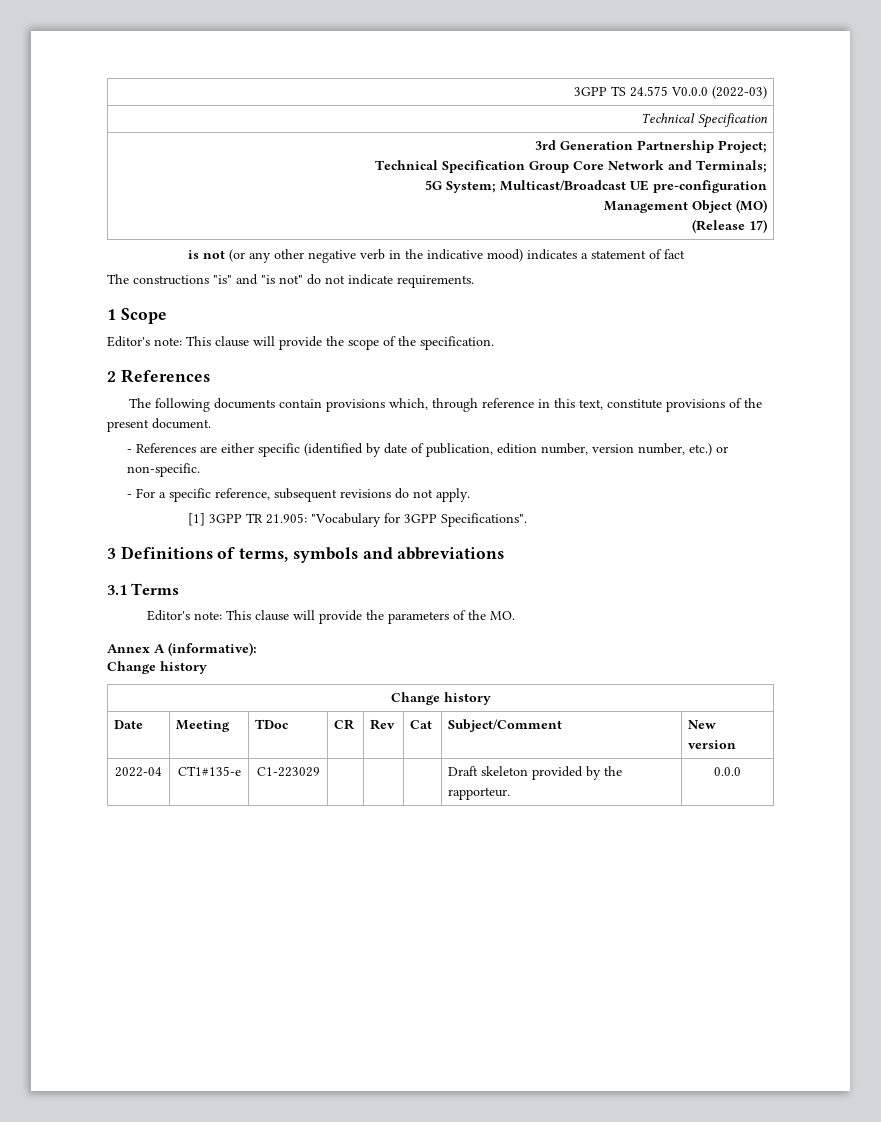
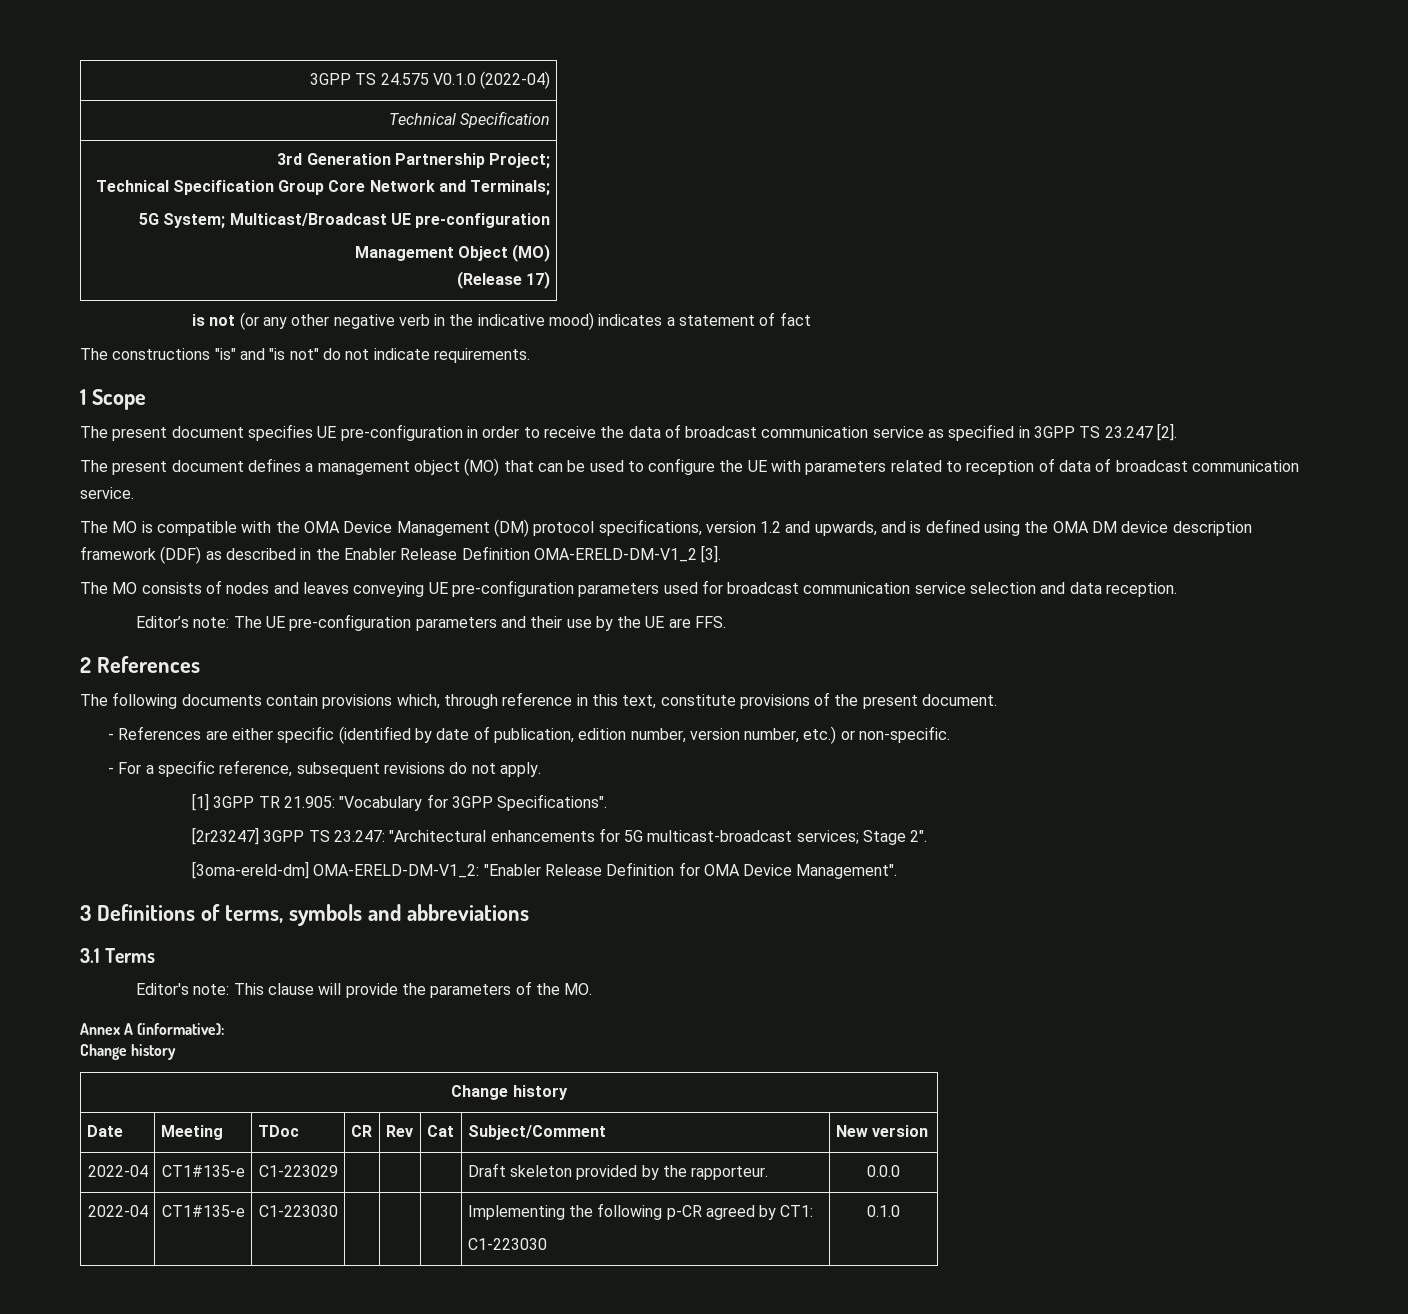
- 3GPP TS 24.575 V0.0.0 (2022-03)
+ 3GPP TS 24.575 V0.1.0 (2022-04)
- Editor's note: This clause will provide the scope of the specification.
+ The present document specifies UE pre-configuration in order to receive the data of broadcast communication service as specified in 3GPP TS 23.247 [2].
+ The present document defines a management object (MO) that can be used to configure the UE with parameters related to reception of data of broadcast communication service.
+ The MO is compatible with the OMA Device Management (DM) protocol specifications, version 1.2 and upwards, and is defined using the OMA DM device description framework (DDF) as described in the Enabler Release Definition OMA-ERELD-DM-V1_2 [3].
+ The MO consists of nodes and leaves conveying UE pre-configuration parameters used for broadcast communication service selection and data reception.
+ Editor’s note: The UE pre-configuration parameters and their use by the UE are FFS.
+ [2r23247] 3GPP TS 23.247: "Architectural enhancements for 5G multicast-broadcast services; Stage 2".
+ [3oma-ereld-dm] OMA-ERELD-DM-V1_2: "Enabler Release Definition for OMA Device Management".
+ 2022-04 | CT1#135-e | C1-223030 | | | | Implementing the following p-CR agreed by CT1:
+ C1-223030 | 0.1.0

